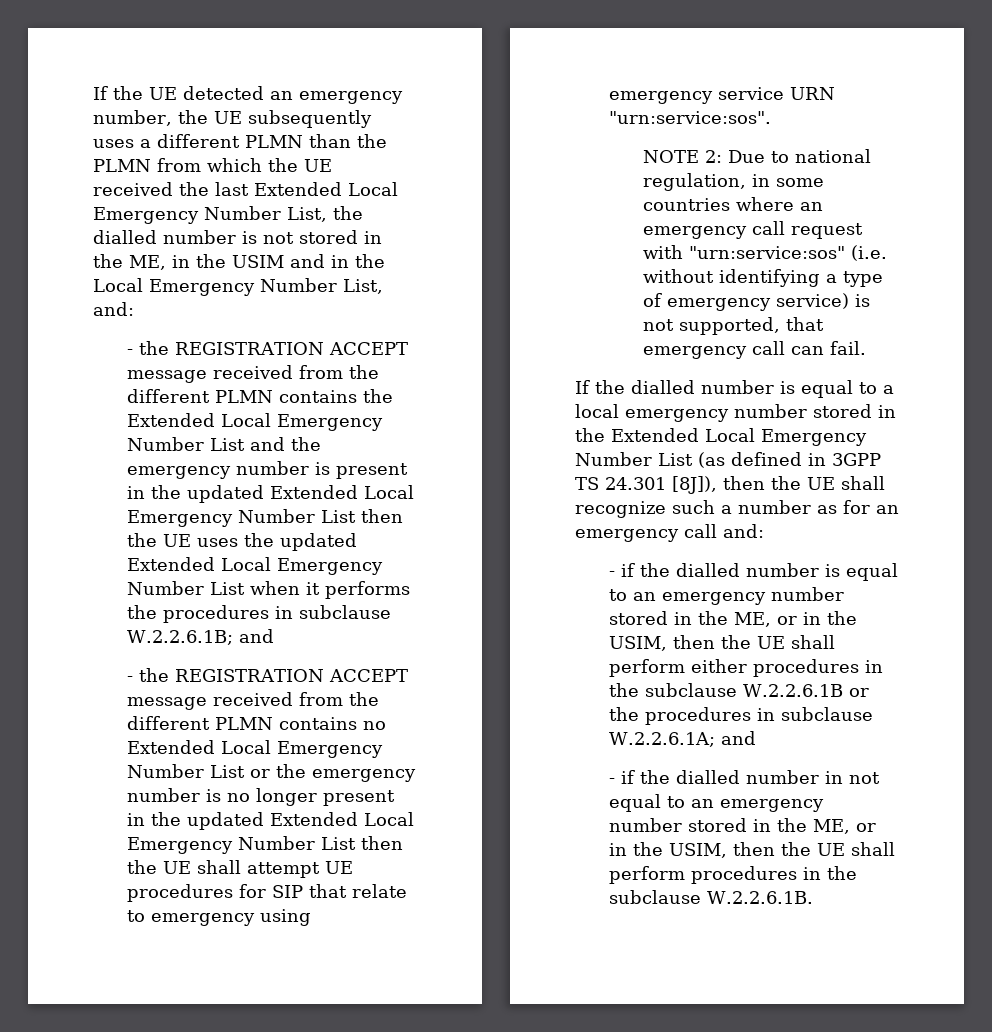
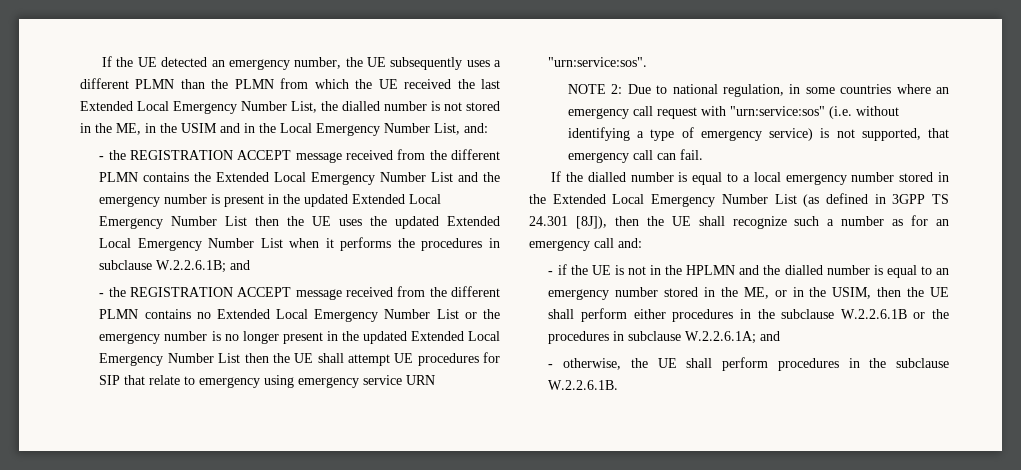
- - if the dialled number is equal to an emergency number stored in the ME, or in the USIM, then the UE shall perform either procedures in the subclause W.2.2.6.1B or the procedures in subclause W.2.2.6.1A; and
+ - if the UE is not in the HPLMN and the dialled number is equal to an emergency number stored in the ME, or in the USIM, then the UE shall perform either procedures in the subclause W.2.2.6.1B or the procedures in subclause W.2.2.6.1A; and
- - if the dialled number in not equal to an emergency number stored in the ME, or in the USIM, then the UE shall perform procedures in the subclause W.2.2.6.1B.
+ - otherwise, the UE shall perform procedures in the subclause W.2.2.6.1B.

